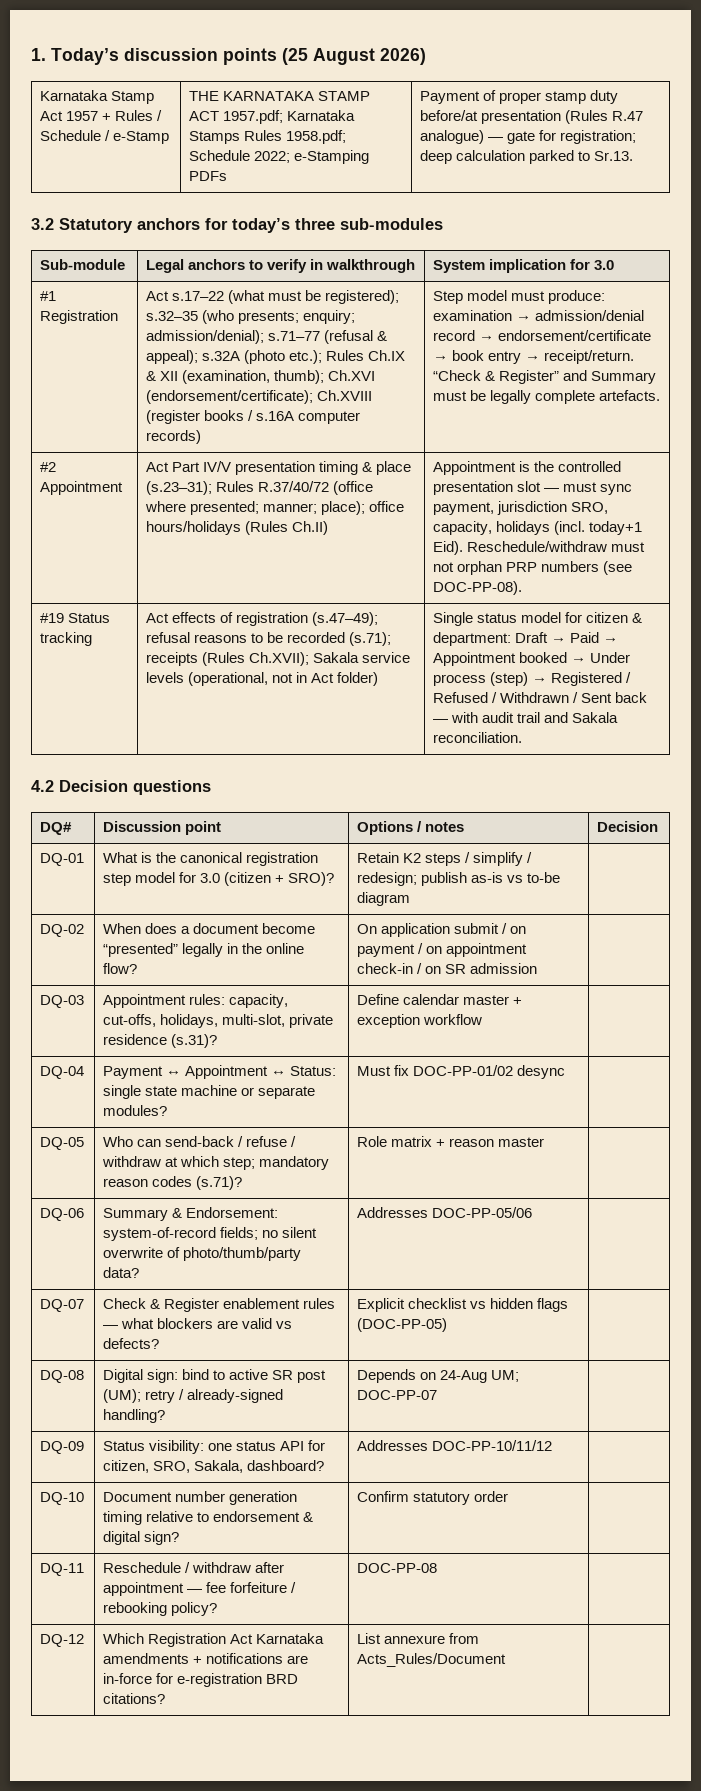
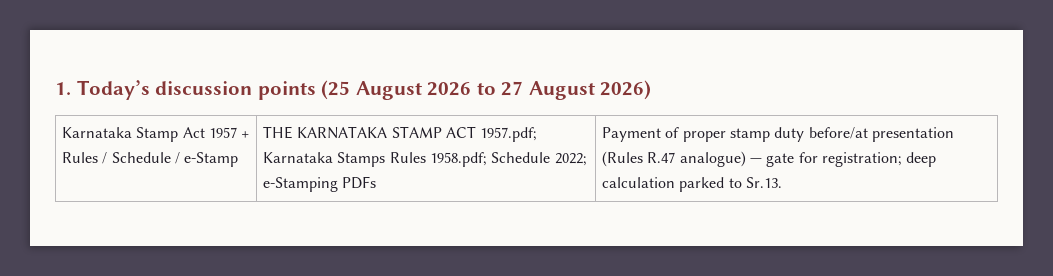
- 1. Today’s discussion points (25 August 2026)
+ 1. Today’s discussion points (25 August 2026 to 27 August 2026)
- 3.2 Statutory anchors for today’s three sub-modules
- Sub-module | Legal anchors to verify in walkthrough | System implication for 3.0
- #1 Registration | Act s.17–22 (what must be registered); s.32–35 (who presents; enquiry; admission/denial); s.71–77 (refusal & appeal); s.32A (photo etc.); Rules Ch.IX & XII (examination, thumb); Ch.XVI (endorsement/certificate); Ch.XVIII (register books / s.16A computer records) | Step model must produce: examination → admission/denial record → endorsement/certificate → book entry → receipt/return. “Check & Register” and Summary must be legally complete artefacts.
- #2 Appointment | Act Part IV/V presentation timing & place (s.23–31); Rules R.37/40/72 (office where presented; manner; place); office hours/holidays (Rules Ch.II) | Appointment is the controlled presentation slot — must sync payment, jurisdiction SRO, capacity, holidays (incl. today+1 Eid). Reschedule/withdraw must not orphan PRP numbers (see DOC-PP-08).
- #19 Status tracking | Act effects of registration (s.47–49); refusal reasons to be recorded (s.71); receipts (Rules Ch.XVII); Sakala service levels (operational, not in Act folder) | Single status model for citizen & department: Draft → Paid → Appointment booked → Under process (step) → Registered / Refused / Withdrawn / Sent back — with audit trail and Sakala reconciliation.
- 4.2 Decision questions
- DQ# | Discussion point | Options / notes | Decision
- DQ-01 | What is the canonical registration step model for 3.0 (citizen + SRO)? | Retain K2 steps / simplify / redesign; publish as-is vs to-be diagram |
- DQ-02 | When does a document become “presented” legally in the online flow? | On application submit / on payment / on appointment check-in / on SR admission |
- DQ-03 | Appointment rules: capacity, cut-offs, holidays, multi-slot, private residence (s.31)? | Define calendar master + exception workflow |
- DQ-04 | Payment ↔ Appointment ↔ Status: single state machine or separate modules? | Must fix DOC-PP-01/02 desync |
- DQ-05 | Who can send-back / refuse / withdraw at which step; mandatory reason codes (s.71)? | Role matrix + reason master |
- DQ-06 | Summary & Endorsement: system-of-record fields; no silent overwrite of photo/thumb/party data? | Addresses DOC-PP-05/06 |
- DQ-07 | Check & Register enablement rules — what blockers are valid vs defects? | Explicit checklist vs hidden flags (DOC-PP-05) |
- DQ-08 | Digital sign: bind to active SR post (UM); retry / already-signed handling? | Depends on 24-Aug UM; DOC-PP-07 |
- DQ-09 | Status visibility: one status API for citizen, SRO, Sakala, dashboard? | Addresses DOC-PP-10/11/12 |
- DQ-10 | Document number generation timing relative to endorsement & digital sign? | Confirm statutory order |
- DQ-11 | Reschedule / withdraw after appointment — fee forfeiture / rebooking policy? | DOC-PP-08 |
- DQ-12 | Which Registration Act Karnataka amendments + notifications are in-force for e-registration BRD citations? | List annexure from Acts_Rules/Document |

